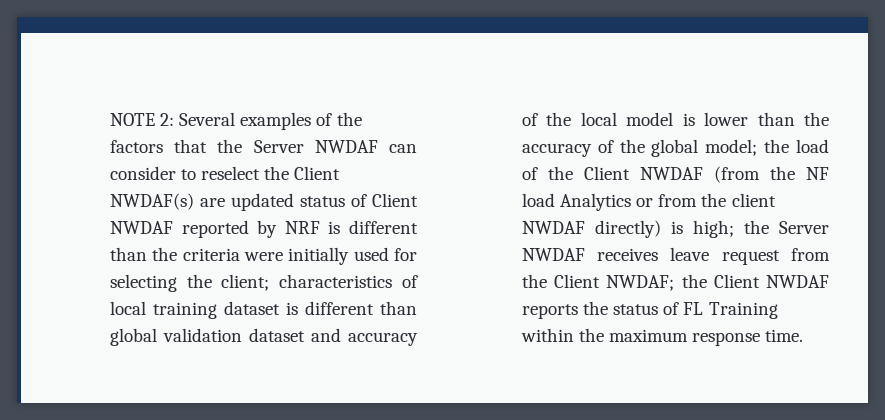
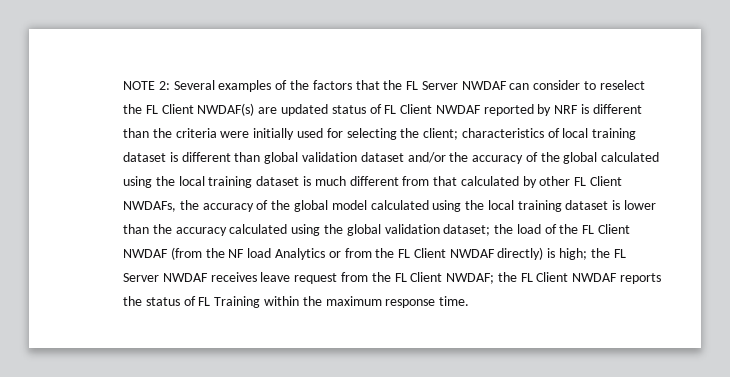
- Several examples of the factors that the Server NWDAF can consider to reselect the Client NWDAF(s) are updated status of Client NWDAF reported by NRF is different than the criteria were initially used for selecting the client;
+ Several examples of the factors that the FL Server NWDAF can consider to reselect the FL Client NWDAF(s) are updated status of FL Client NWDAF reported by NRF is different than the criteria were initially used for selecting the client;
- characteristics of local training dataset is different than global validation dataset and accuracy of the local model is lower than the accuracy of the global model;
+ characteristics of local training dataset is different than global validation dataset and/or the accuracy of the global calculated using the local training dataset is much different from that calculated by other FL Client NWDAFs, the accuracy of the global model calculated using the local training dataset is lower than the accuracy calculated using the global validation dataset;
- the load of the Client NWDAF (from the NF load Analytics or from the client NWDAF directly) is high;
+ the load of the FL Client NWDAF (from the NF load Analytics or from the FL Client NWDAF directly) is high;
- the Server NWDAF receives leave request from the Client NWDAF;
+ the FL Server NWDAF receives leave request from the FL Client NWDAF;
- the Client NWDAF reports the status of FL Training within the maximum response time.
+ the FL Client NWDAF reports the status of FL Training within the maximum response time.

